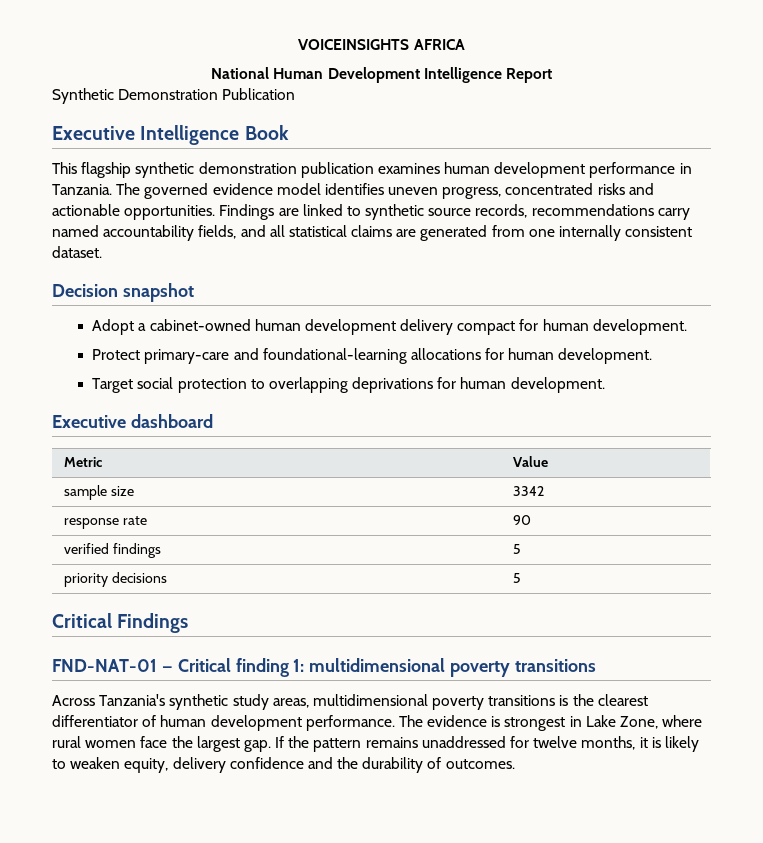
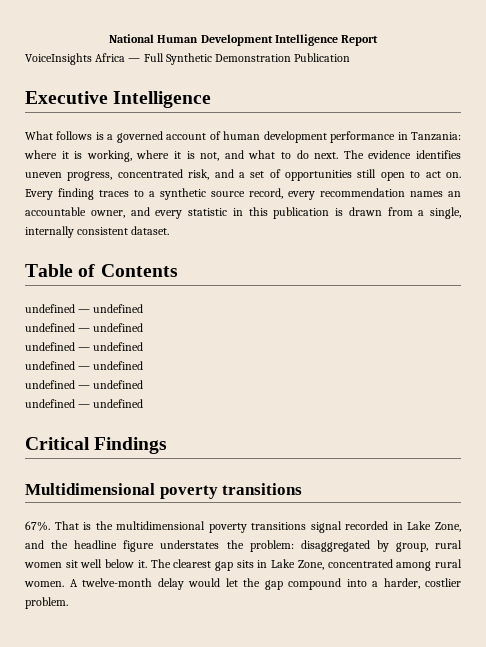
- VOICEINSIGHTS AFRICA
- Synthetic Demonstration Publication
+ VoiceInsights Africa — Full Synthetic Demonstration Publication
- Executive Intelligence Book
- This flagship synthetic demonstration publication examines human development performance in Tanzania. The governed evidence model identifies uneven progress, concentrated risks and actionable opportunities. Findings are linked to synthetic source records, recommendations carry named accountability fields, and all statistical claims are generated from one internally consistent dataset.
- Decision snapshot
- Adopt a cabinet-owned human development delivery compact for human development.
- Protect primary-care and foundational-learning allocations for human development.
- Target social protection to overlapping deprivations for human development.
- Executive dashboard
- Metric | Value
- sample size | 3342
- response rate | 90
- verified findings | 5
- priority decisions | 5
+ Executive Intelligence
+ What follows is a governed account of human development performance in Tanzania: where it is working, where it is not, and what to do next. The evidence identifies uneven progress, concentrated risk, and a set of opportunities still open to act on. Every finding traces to a synthetic source record, every recommendation names an accountable owner, and every statistic in this publication is drawn from a single, internally consistent dataset.
+ Table of Contents
+ undefined — undefined
+ undefined — undefined
+ undefined — undefined
+ undefined — undefined
+ undefined — undefined
+ undefined — undefined
  Critical Findings
- FND-NAT-01 — Critical finding 1: multidimensional poverty transitions
- Across Tanzania's synthetic study areas, multidimensional poverty transitions is the clearest differentiator of human development performance. The evidence is strongest in Lake Zone, where rural women face the largest gap. If the pattern remains unaddressed for twelve months, it is likely to weaken equity, delivery confidence and the durability of outcomes.
+ Multidimensional poverty transitions
+ 67%. That is the multidimensional poverty transitions signal recorded in Lake Zone, and the headline figure understates the problem: disaggregated by group, rural women sit well below it. The clearest gap sits in Lake Zone, concentrated among rural women. A twelve-month delay would let the gap compound into a harder, costlier problem.

